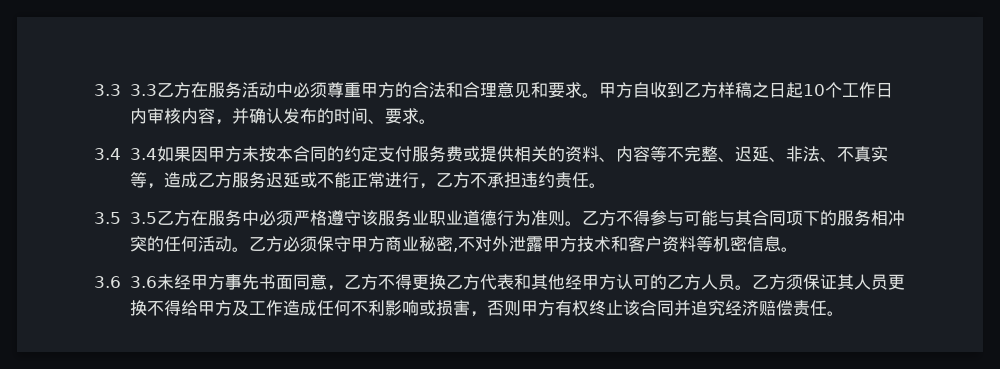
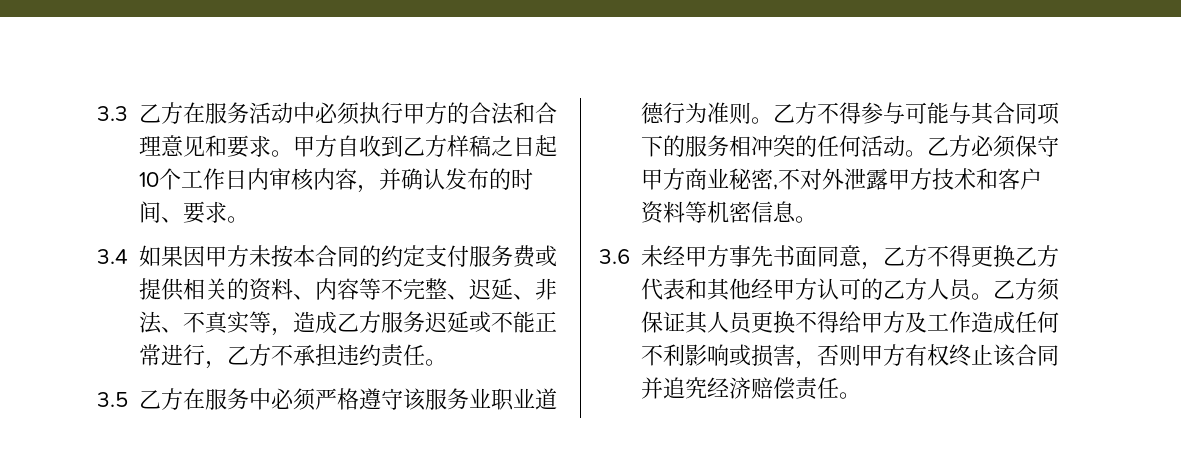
- 3.3 3.3乙方在服务活动中必须尊重甲方的合法和合理意见和要求。
+ 3.3乙方在服务活动中必须执行甲方的合法和合理意见和要求。
- 3.4 3.4如果因甲方未按本合同的约定支付服务费或提供相关的资料、内容等不完整、迟延、非法、不真实等，造成乙方服务迟延或不能正常进行，乙方不承担违约责任。
+ 3.4如果因甲方未按本合同的约定支付服务费或提供相关的资料、内容等不完整、迟延、非法、不真实等，造成乙方服务迟延或不能正常进行，乙方不承担违约责任。
- 3.5 3.5乙方在服务中必须严格遵守该服务业职业道德行为准则。
+ 3.5乙方在服务中必须严格遵守该服务业职业道德行为准则。
- 3.6 3.6未经甲方事先书面同意，乙方不得更换乙方代表和其他经甲方认可的乙方人员。
+ 3.6未经甲方事先书面同意，乙方不得更换乙方代表和其他经甲方认可的乙方人员。

